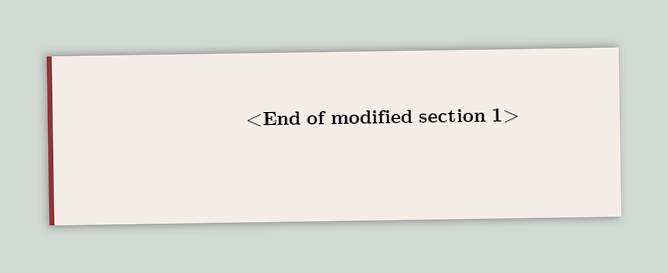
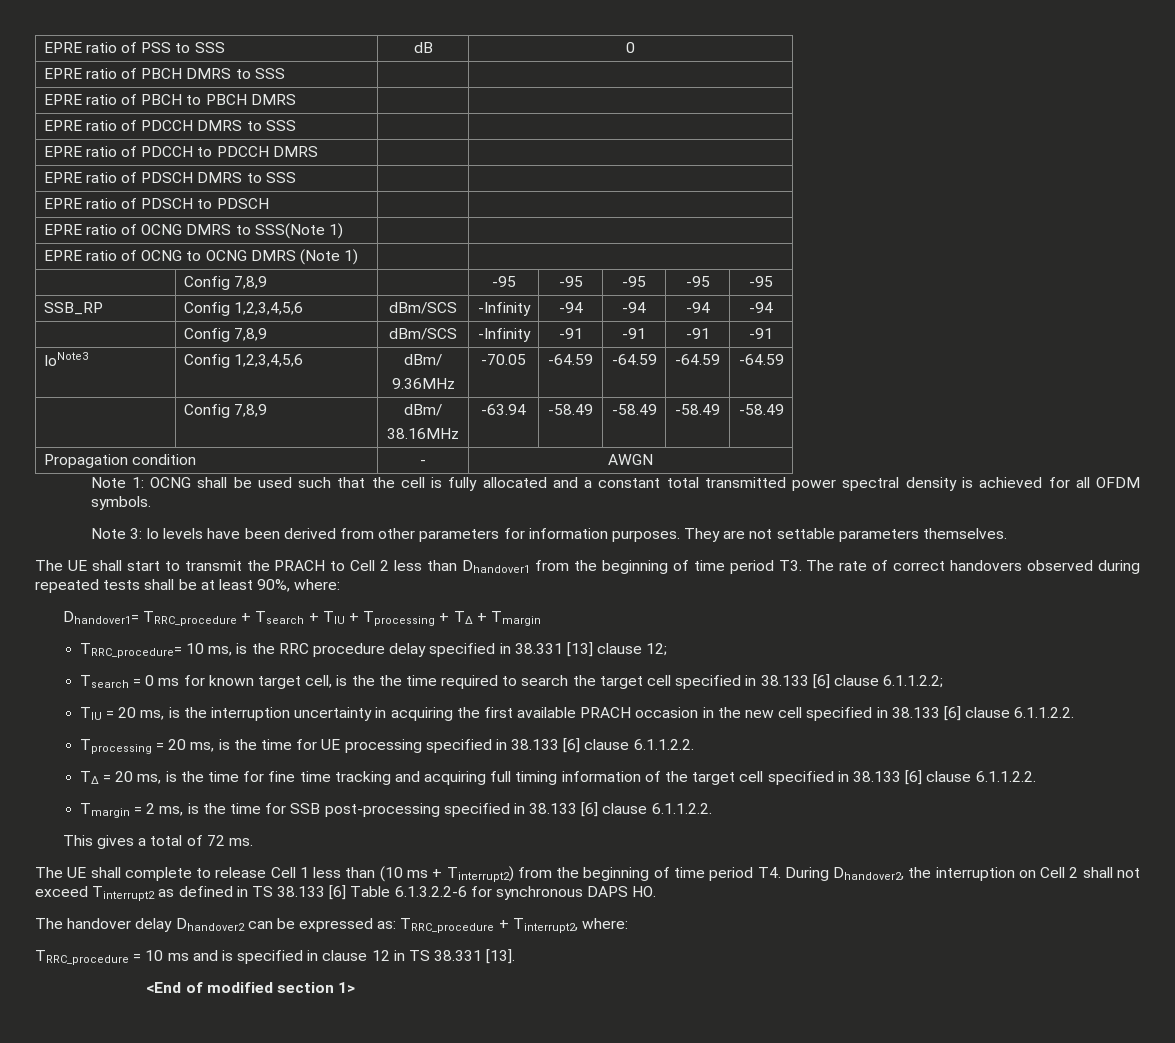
+ EPRE ratio of PSS to SSS | dB | 0
+ EPRE ratio of PBCH DMRS to SSS | |
+ EPRE ratio of PBCH to PBCH DMRS | |
+ EPRE ratio of PDCCH DMRS to SSS | |
+ EPRE ratio of PDCCH to PDCCH DMRS | |
+ EPRE ratio of PDSCH DMRS to SSS | |
+ EPRE ratio of PDSCH to PDSCH | |
+ EPRE ratio of OCNG DMRS to SSS(Note 1) | |
+ EPRE ratio of OCNG to OCNG DMRS (Note 1) | |
+ | Config 7,8,9 | | -95 | -95 | -95 | -95 | -95
+ SSB_RP | Config 1,2,3,4,5,6 | dBm/SCS | -Infinity | -94 | -94 | -94 | -94
+ | Config 7,8,9 | dBm/SCS | -Infinity | -91 | -91 | -91 | -91
+ IoNote3 | Config 1,2,3,4,5,6 | dBm/
+ 9.36MHz | -70.05 | -64.59 | -64.59 | -64.59 | -64.59
+ | Config 7,8,9 | dBm/
+ 38.16MHz | -63.94 | -58.49 | -58.49 | -58.49 | -58.49
+ Propagation condition | - | AWGN
+ Note 1: OCNG shall be used such that the cell is fully allocated and a constant total transmitted power spectral density is achieved for all OFDM symbols.
+ Note 3: Io levels have been derived from other parameters for information purposes. They are not settable parameters themselves.
+ The UE shall start to transmit the PRACH to Cell 2 less than Dhandover1 from the beginning of time period T3. The rate of correct handovers observed during repeated tests shall be at least 90%, where:
+ Dhandover1= TRRC_procedure + Tsearch + TIU + Tprocessing + T∆ + Tmargin
+ TRRC_procedure= 10 ms, is the RRC procedure delay specified in 38.331 [13] clause 12;
+ Tsearch = 0 ms for known target cell, is the the time required to search the target cell specified in 38.133 [6] clause 6.1.1.2.2;
+ TIU = 20 ms, is the interruption uncertainty in acquiring the first available PRACH occasion in the new cell specified in 38.133 [6] clause 6.1.1.2.2.
+ Tprocessing = 20 ms, is the time for UE processing specified in 38.133 [6] clause 6.1.1.2.2.
+ T∆ = 20 ms, is the time for fine time tracking and acquiring full timing information of the target cell specified in 38.133 [6] clause 6.1.1.2.2.
+ Tmargin = 2 ms, is the time for SSB post-processing specified in 38.133 [6] clause 6.1.1.2.2.
+ This gives a total of 72 ms.
+ The UE shall complete to release Cell 1 less than (10 ms + Tinterrupt2) from the beginning of time period T4. During Dhandover2, the interruption on Cell 2 shall not exceed Tinterrupt2 as defined in TS 38.133 [6] Table 6.1.3.2.2-6 for synchronous DAPS HO.
+ The handover delay Dhandover2 can be expressed as: TRRC_procedure + Tinterrupt2, where:
+ TRRC_procedure = 10 ms and is specified in clause 12 in TS 38.331 [13].

